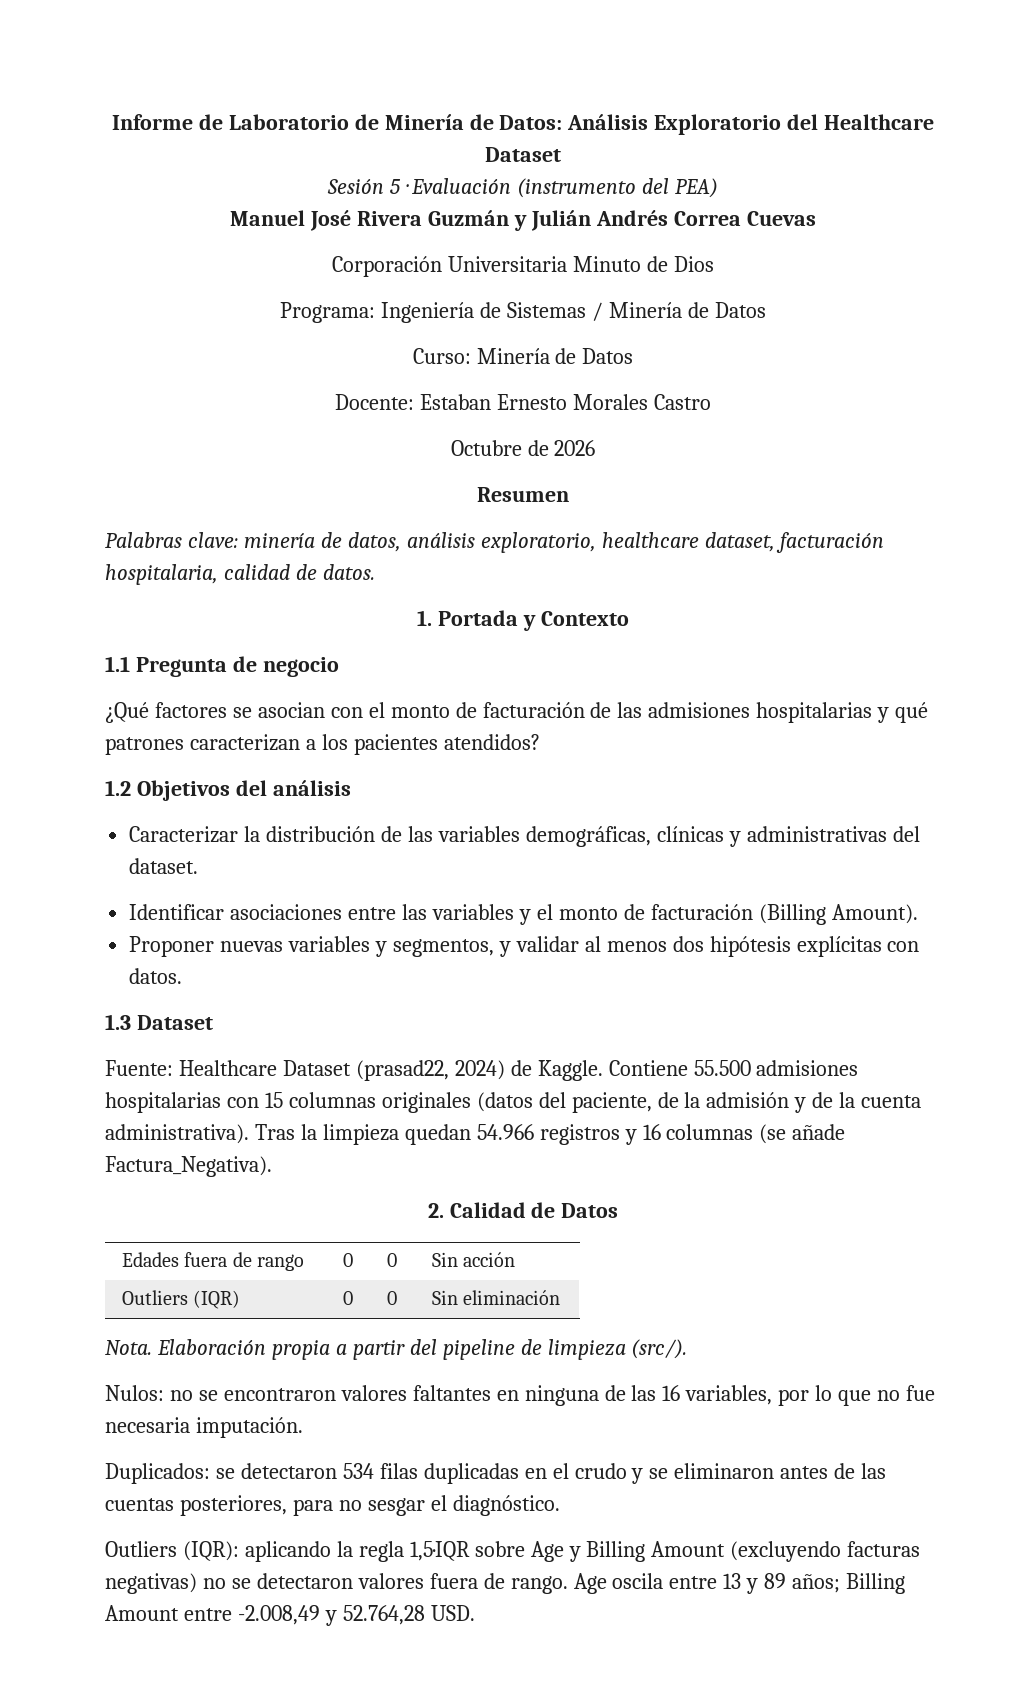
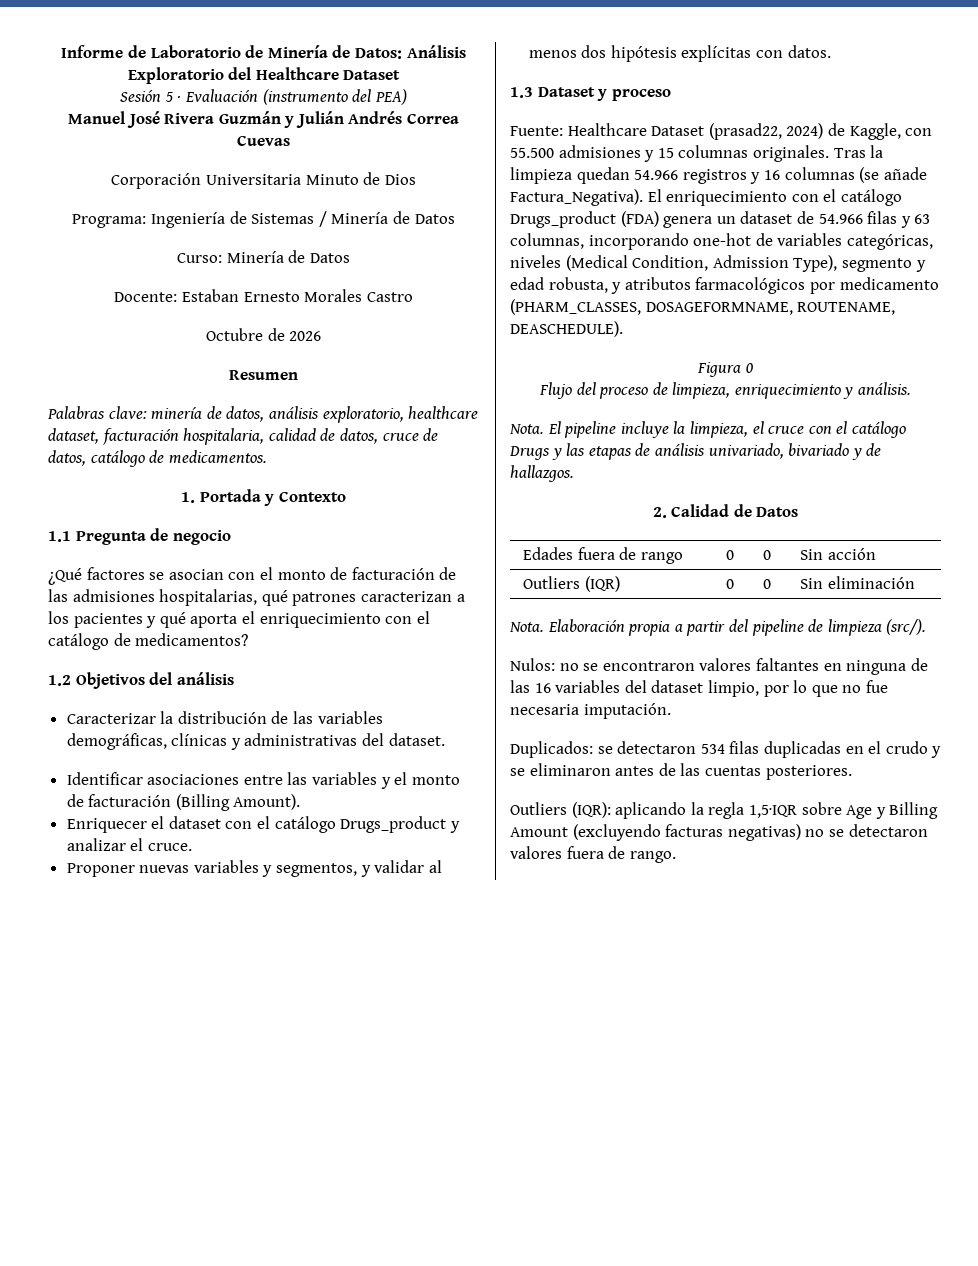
- Palabras clave: minería de datos, análisis exploratorio, healthcare dataset, facturación hospitalaria, calidad de datos.
+ Palabras clave: minería de datos, análisis exploratorio, healthcare dataset, facturación hospitalaria, calidad de datos, cruce de datos, catálogo de medicamentos.
- ¿Qué factores se asocian con el monto de facturación de las admisiones hospitalarias y qué patrones caracterizan a los pacientes atendidos?
+ ¿Qué factores se asocian con el monto de facturación de las admisiones hospitalarias, qué patrones caracterizan a los pacientes y qué aporta el enriquecimiento con el catálogo de medicamentos?
+ Enriquecer el dataset con el catálogo Drugs_product y analizar el cruce.
- 1.3 Dataset
+ 1.3 Dataset y proceso
- Fuente: Healthcare Dataset (prasad22, 2024) de Kaggle. Contiene 55.500 admisiones hospitalarias con 15 columnas originales (datos del paciente, de la admisión y de la cuenta administrativa).
+ Fuente: Healthcare Dataset (prasad22, 2024) de Kaggle, con 55.500 admisiones y 15 columnas originales.
+ El enriquecimiento con el catálogo Drugs_product (FDA) genera un dataset de 54.966 filas y 63 columnas, incorporando one-hot de variables categóricas, niveles (Medical Condition, Admission Type), segmento y edad robusta, y atributos farmacológicos por medicamento (PHARM_CLASSES, DOSAGEFORMNAME, ROUTENAME, DEASCHEDULE).
+ Figura 0
+ Flujo del proceso de limpieza, enriquecimiento y análisis.
+ Nota. El pipeline incluye la limpieza, el cruce con el catálogo Drugs y las etapas de análisis univariado, bivariado y de hallazgos.
- Nulos: no se encontraron valores faltantes en ninguna de las 16 variables, por lo que no fue necesaria imputación.
+ Nulos: no se encontraron valores faltantes en ninguna de las 16 variables del dataset limpio, por lo que no fue necesaria imputación.
- Duplicados: se detectaron 534 filas duplicadas en el crudo y se eliminaron antes de las cuentas posteriores, para no sesgar el diagnóstico.
+ Duplicados: se detectaron 534 filas duplicadas en el crudo y se eliminaron antes de las cuentas posteriores.
- Age oscila entre 13 y 89 años; Billing Amount entre -2.008,49 y 52.764,28 USD.

